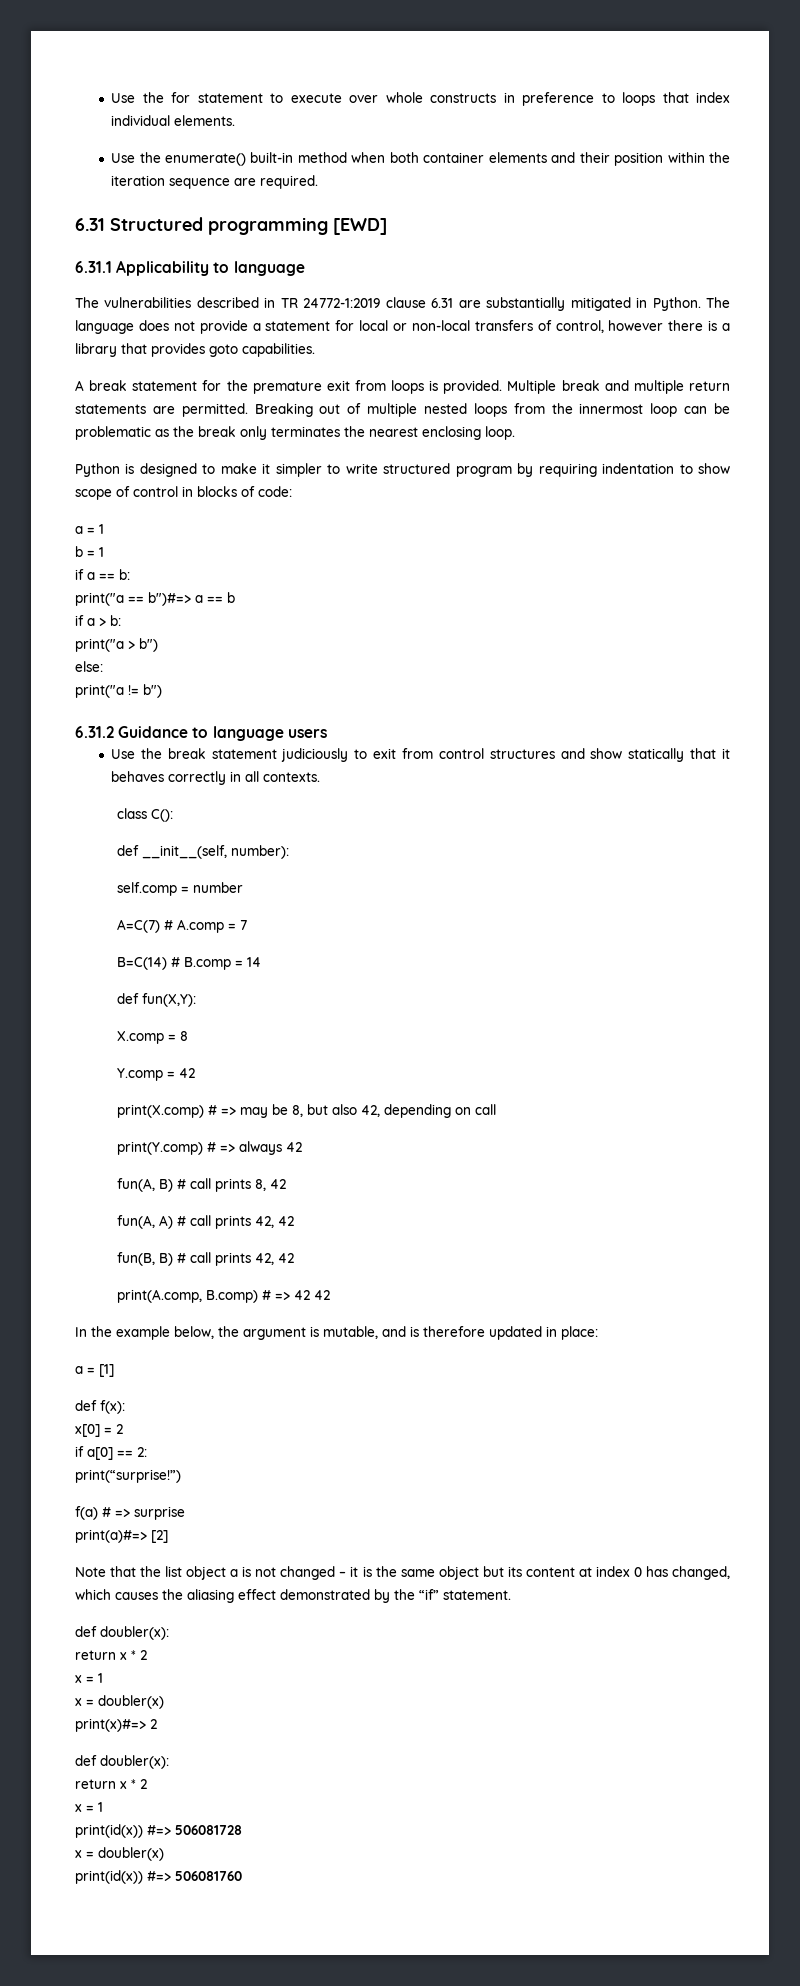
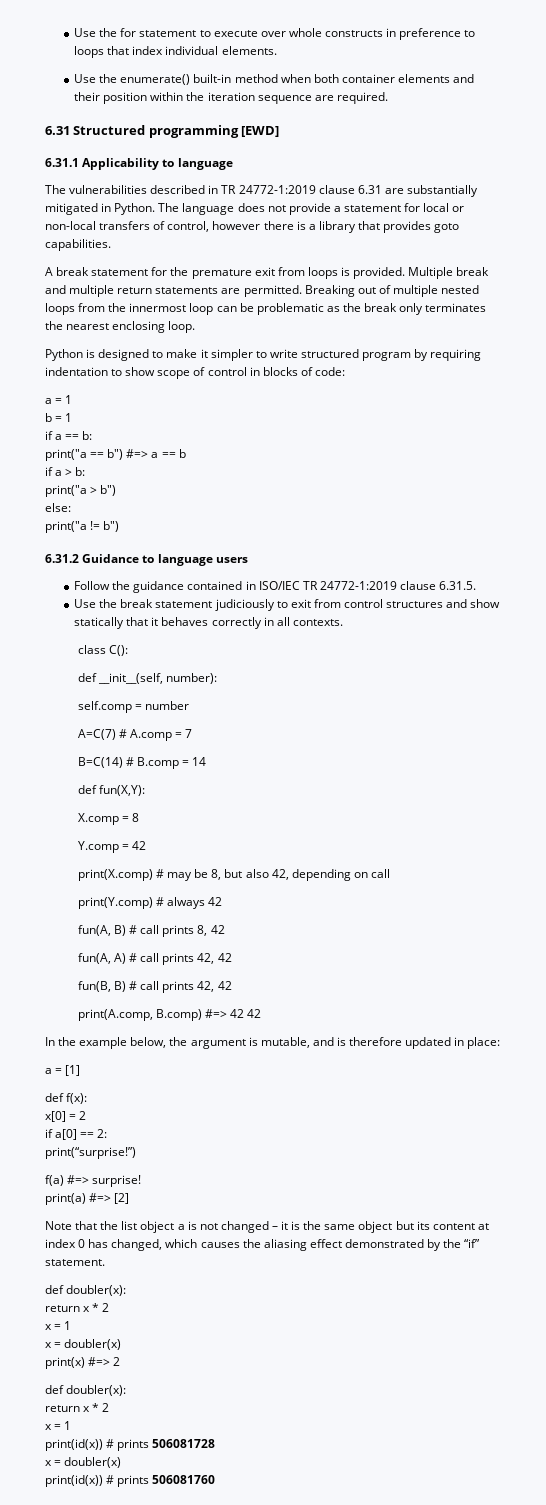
- print("a == b")#=> a == b
+ print("a == b") #=> a == b
+ Follow the guidance contained in ISO/IEC TR 24772-1:2019 clause 6.31.5.
- print(X.comp) # => may be 8, but also 42, depending on call
+ print(X.comp) # may be 8, but also 42, depending on call
- print(Y.comp) # => always 42
+ print(Y.comp) # always 42
- print(A.comp, B.comp) # => 42 42
+ print(A.comp, B.comp) #=> 42 42
- f(a) # => surprise
- print(a)#=> [2]
+ f(a) #=> surprise!
+ print(a) #=> [2]
- print(x)#=> 2
+ print(x) #=> 2
- print(id(x)) #=> 506081728
+ print(id(x)) # prints 506081728
- print(id(x)) #=> 506081760
+ print(id(x)) # prints 506081760

